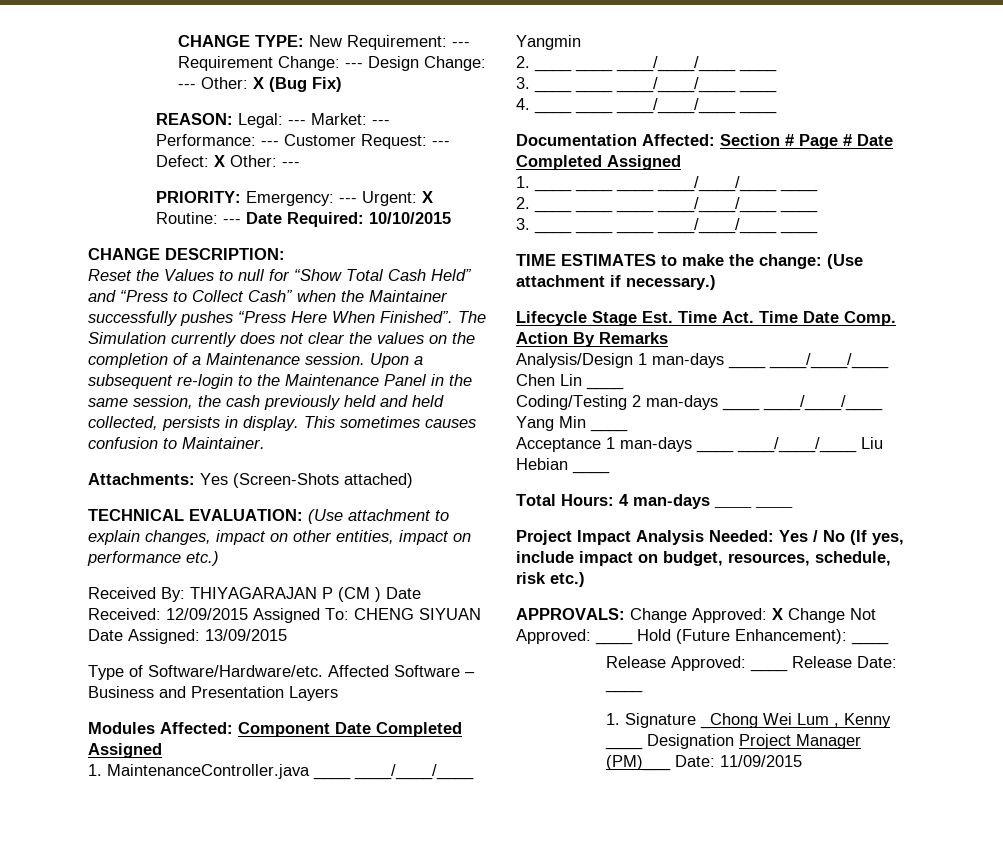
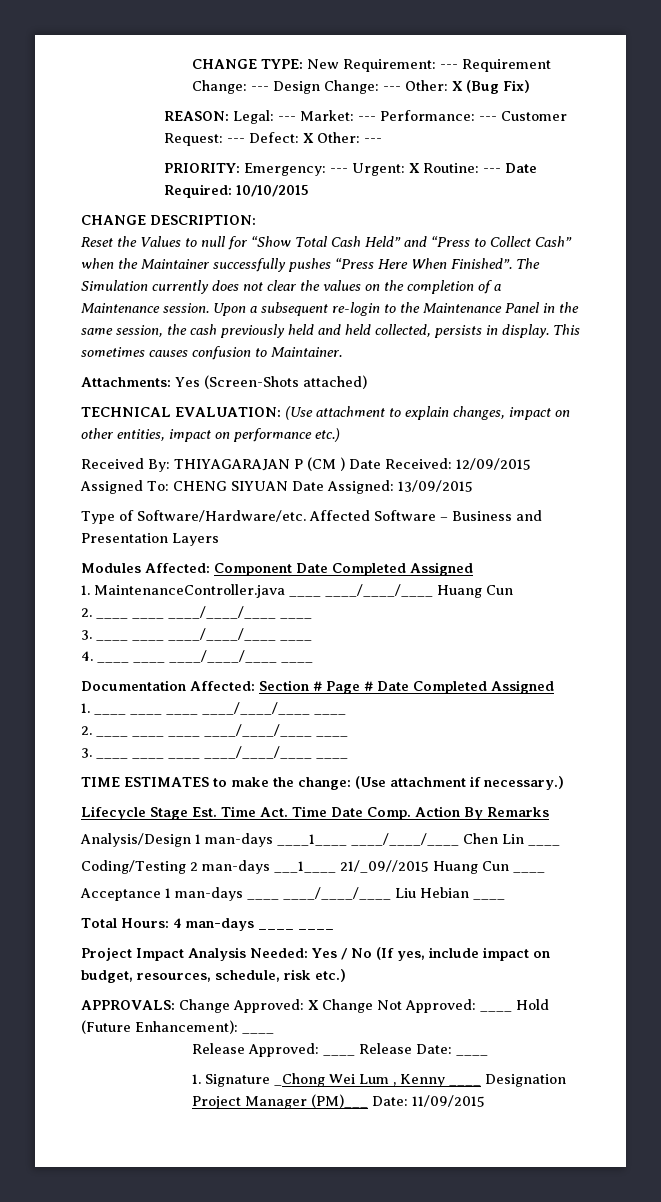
- 1. MaintenanceController.java ____ ____/____/____ Yangmin
+ 1. MaintenanceController.java ____ ____/____/____ Huang Cun
- Analysis/Design 1 man-days ____ ____/____/____ Chen Lin ____
+ Analysis/Design 1 man-days ____1____ ____/____/____ Chen Lin ____
- Coding/Testing 2 man-days ____ ____/____/____ Yang Min ____
+ Coding/Testing 2 man-days ___1____ 21/_09//2015 Huang Cun ____

